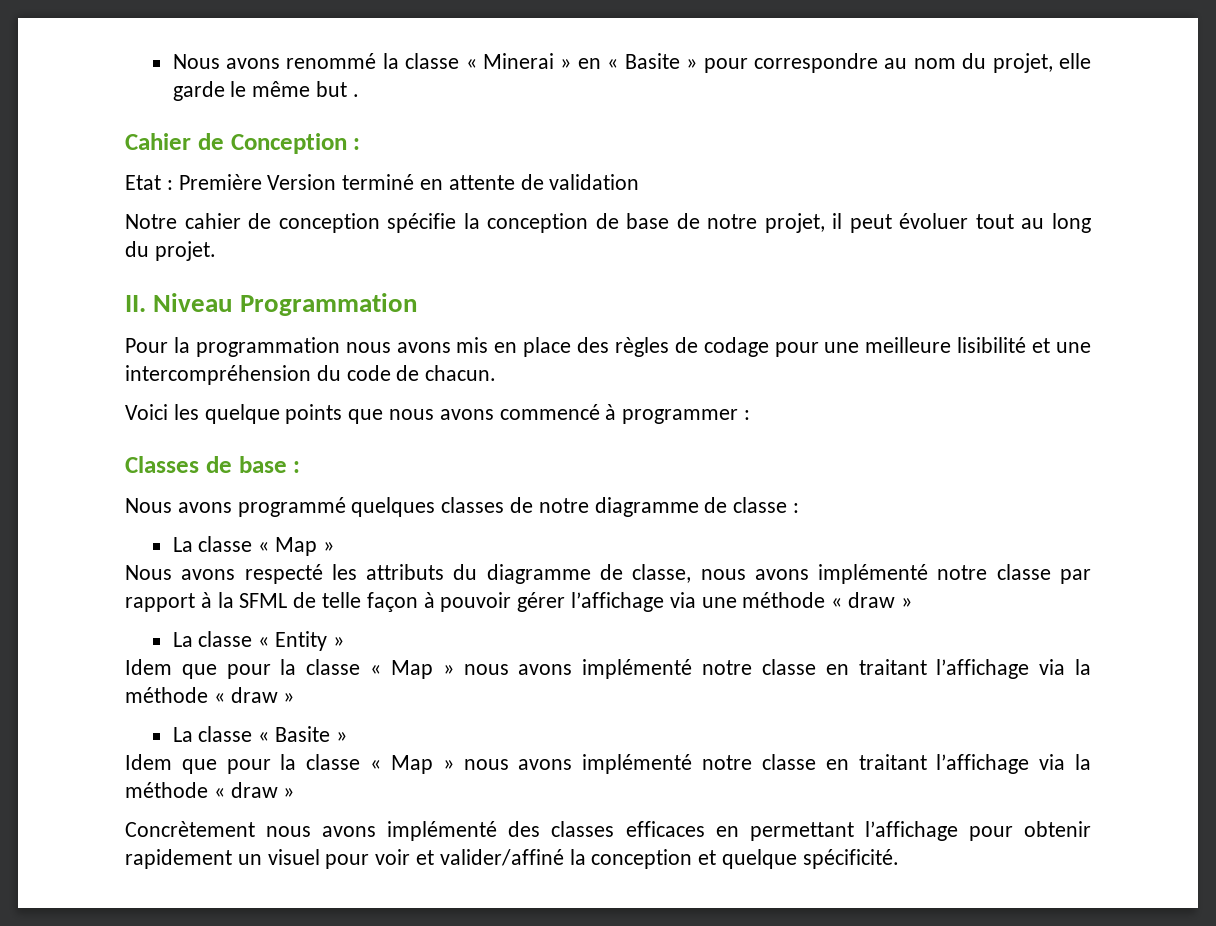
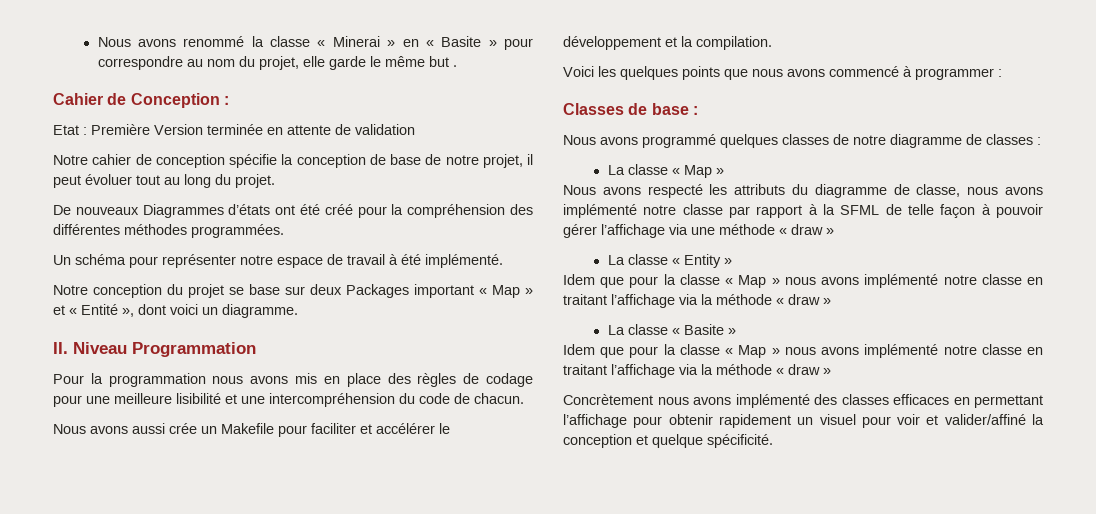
- Etat : Première Version terminé en attente de validation
+ Etat : Première Version terminée en attente de validation
+ De nouveaux Diagrammes d’états ont été créé pour la compréhension des différentes méthodes programmées.
+ Un schéma pour représenter notre espace de travail à été implémenté.
+ Notre conception du projet se base sur deux Packages important « Map » et « Entité », dont voici un diagramme.
+ Nous avons aussi crée un Makefile pour faciliter et accélérer le développement et la compilation.
- Voici les quelque points que nous avons commencé à programmer :
+ Voici les quelques points que nous avons commencé à programmer :
- Nous avons programmé quelques classes de notre diagramme de classe :
+ Nous avons programmé quelques classes de notre diagramme de classes :

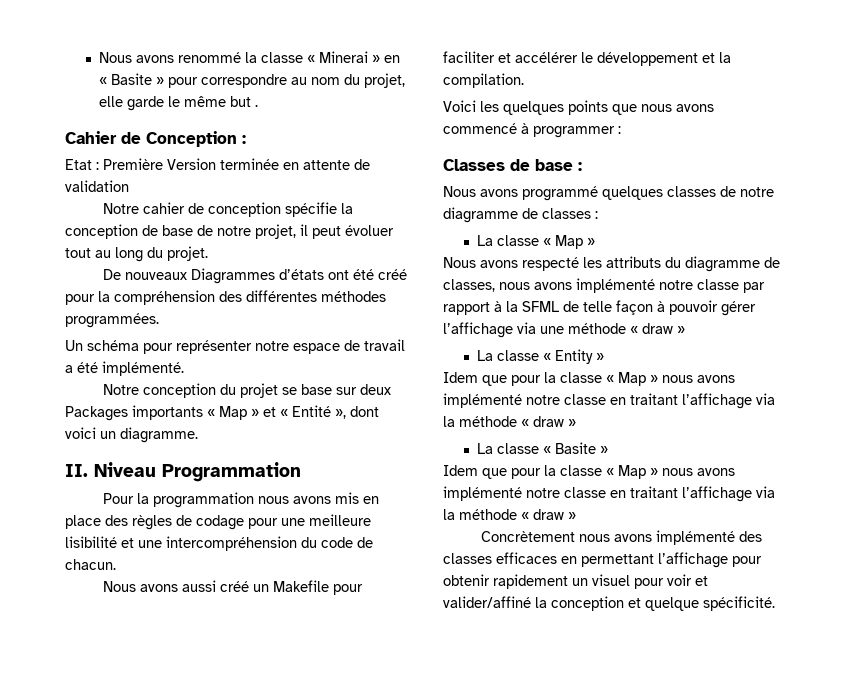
- Un schéma pour représenter notre espace de travail à été implémenté.
+ Un schéma pour représenter notre espace de travail a été implémenté.
- Notre conception du projet se base sur deux Packages important « Map » et « Entité », dont voici un diagramme.
+ Notre conception du projet se base sur deux Packages importants « Map » et « Entité », dont voici un diagramme.
- Nous avons aussi crée un Makefile pour faciliter et accélérer le développement et la compilation.
+ Nous avons aussi créé un Makefile pour faciliter et accélérer le développement et la compilation.
- Nous avons respecté les attributs du diagramme de classe, nous avons implémenté notre classe par rapport à la SFML de telle façon à pouvoir gérer l’affichage via une méthode « draw »
+ Nous avons respecté les attributs du diagramme de classes, nous avons implémenté notre classe par rapport à la SFML de telle façon à pouvoir gérer l’affichage via une méthode « draw »

